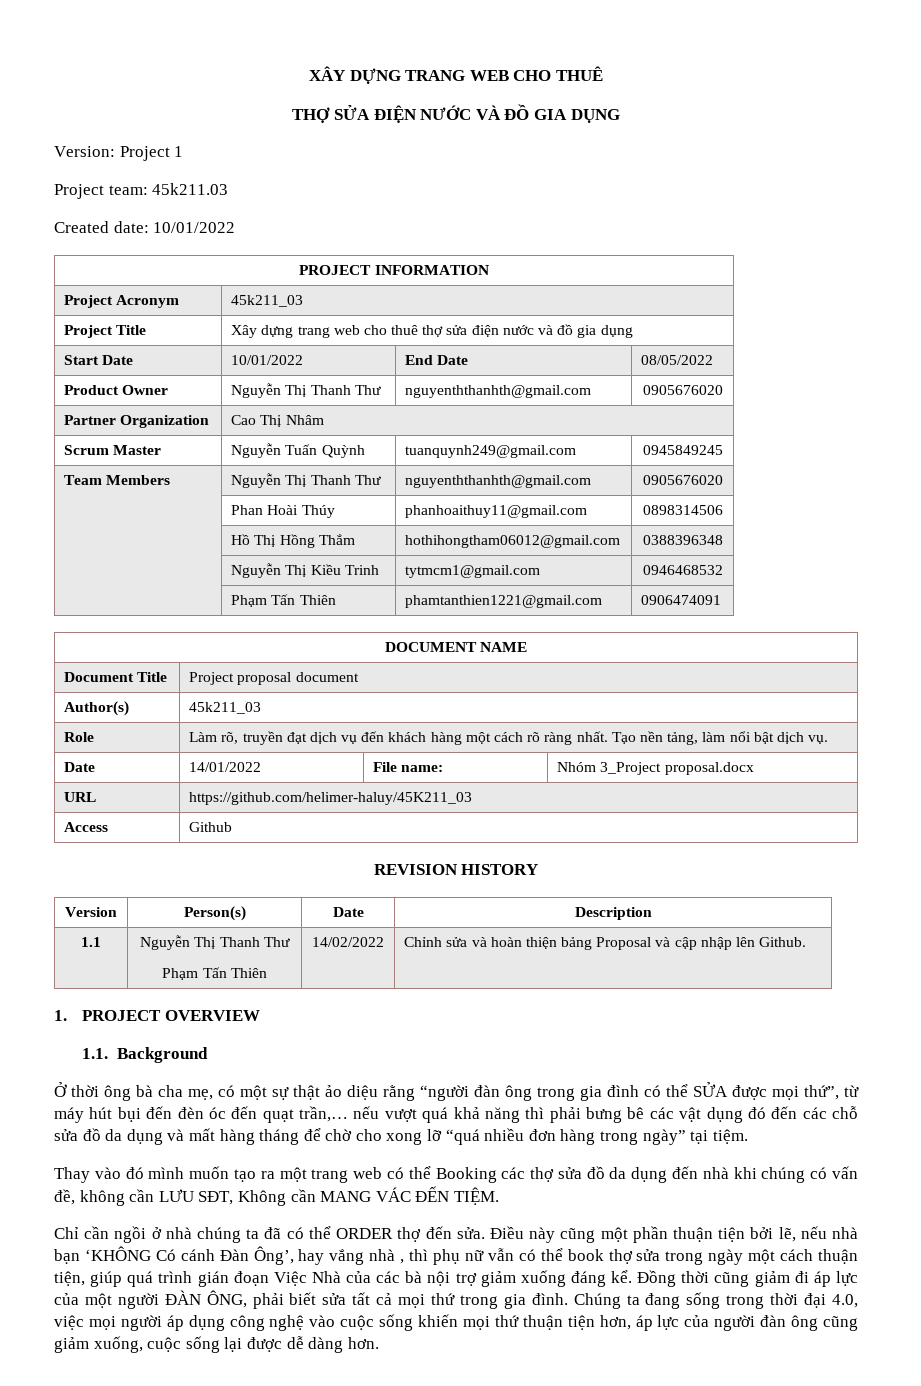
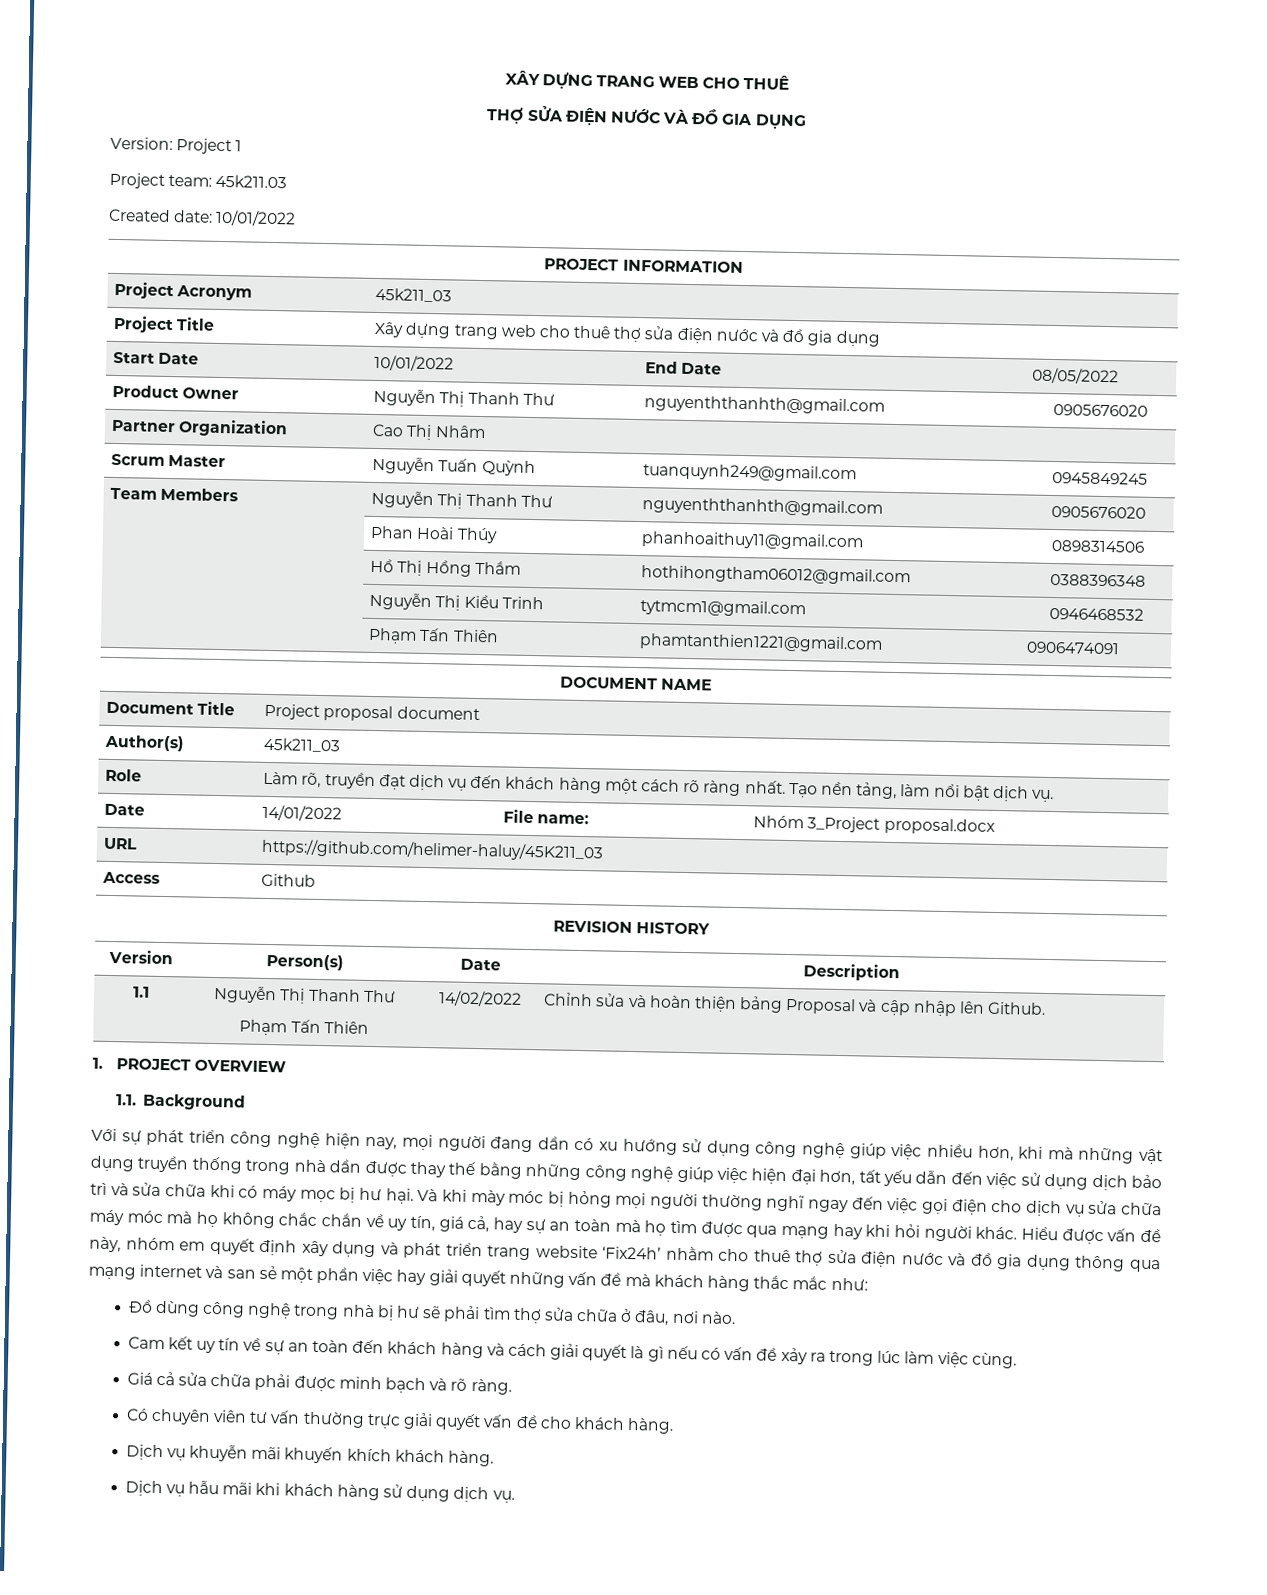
- Ở thời ông bà cha mẹ, có một sự thật ảo diệu rằng “người đàn ông trong gia đình có thể SỬA được mọi thứ”, từ máy hút bụi đến đèn óc đến quạt trần,… nếu vượt quá khả năng thì phải bưng bê các vật dụng đó đến các chỗ sửa đồ da dụng và mất hàng tháng để chờ cho xong lỡ “quá nhiều đơn hàng trong ngày” tại tiệm.
- Thay vào đó mình muốn tạo ra một trang web có thể Booking các thợ sửa đồ da dụng đến nhà khi chúng có vấn đề, không cần LƯU SĐT, Không cần MANG VÁC ĐẾN TIỆM.
- Chỉ cần ngồi ở nhà chúng ta đã có thể ORDER thợ đến sửa. Điều này cũng một phần thuận tiện bởi lẽ, nếu nhà bạn ‘KHÔNG Có cánh Đàn Ông’, hay vắng nhà , thì phụ nữ vẫn có thể book thợ sửa trong ngày một cách thuận tiện, giúp quá trình gián đoạn Việc Nhà của các bà nội trợ giảm xuống đáng kể. Đồng thời cũng giảm đi áp lực của một người ĐÀN ÔNG, phải biết sửa tất cả mọi thứ trong gia đình. Chúng ta đang sống trong thời đại 4.0, việc mọi người áp dụng công nghệ vào cuộc sống khiến mọi thứ thuận tiện hơn, áp lực của người đàn ông cũng giảm xuống, cuộc sống lại được dễ dàng hơn.
+ Với sự phát triển công nghệ hiện nay, mọi người đang dần có xu hướng sử dụng công nghệ giúp việc nhiều hơn, khi mà những vật dụng truyền thống trong nhà dần được thay thế bằng những công nghệ giúp việc hiện đại hơn, tất yếu dẫn đến việc sử dụng dịch bảo trì và sửa chữa khi có máy mọc bị hư hại. Và khi mày móc bị hỏng mọi người thường nghĩ ngay đến việc gọi điện cho dịch vụ sửa chữa máy móc mà họ không chắc chắn về uy tín, giá cả, hay sự an toàn mà họ tìm được qua mạng hay khi hỏi người khác. Hiểu được vấn đề này, nhóm em quyết định xây dụng và phát triển trang website ‘Fix24h’ nhằm cho thuê thợ sửa điện nước và đồ gia dụng thông qua mạng internet và san sẻ một phần việc hay giải quyết những vấn đề mà khách hàng thắc mắc như:
+ Đồ dùng công nghệ trong nhà bị hư sẽ phải tìm thợ sửa chữa ở đâu, nơi nào.
+ Cam kết uy tín về sự an toàn đến khách hàng và cách giải quyết là gì nếu có vấn đề xảy ra trong lúc làm việc cùng.
+ Giá cả sửa chữa phải được minh bạch và rõ ràng.
+ Có chuyên viên tư vấn thường trực giải quyết vấn đề cho khách hàng.
+ Dịch vụ khuyễn mãi khuyến khích khách hàng.
+ Dịch vụ hẫu mãi khi khách hàng sử dụng dịch vụ.

